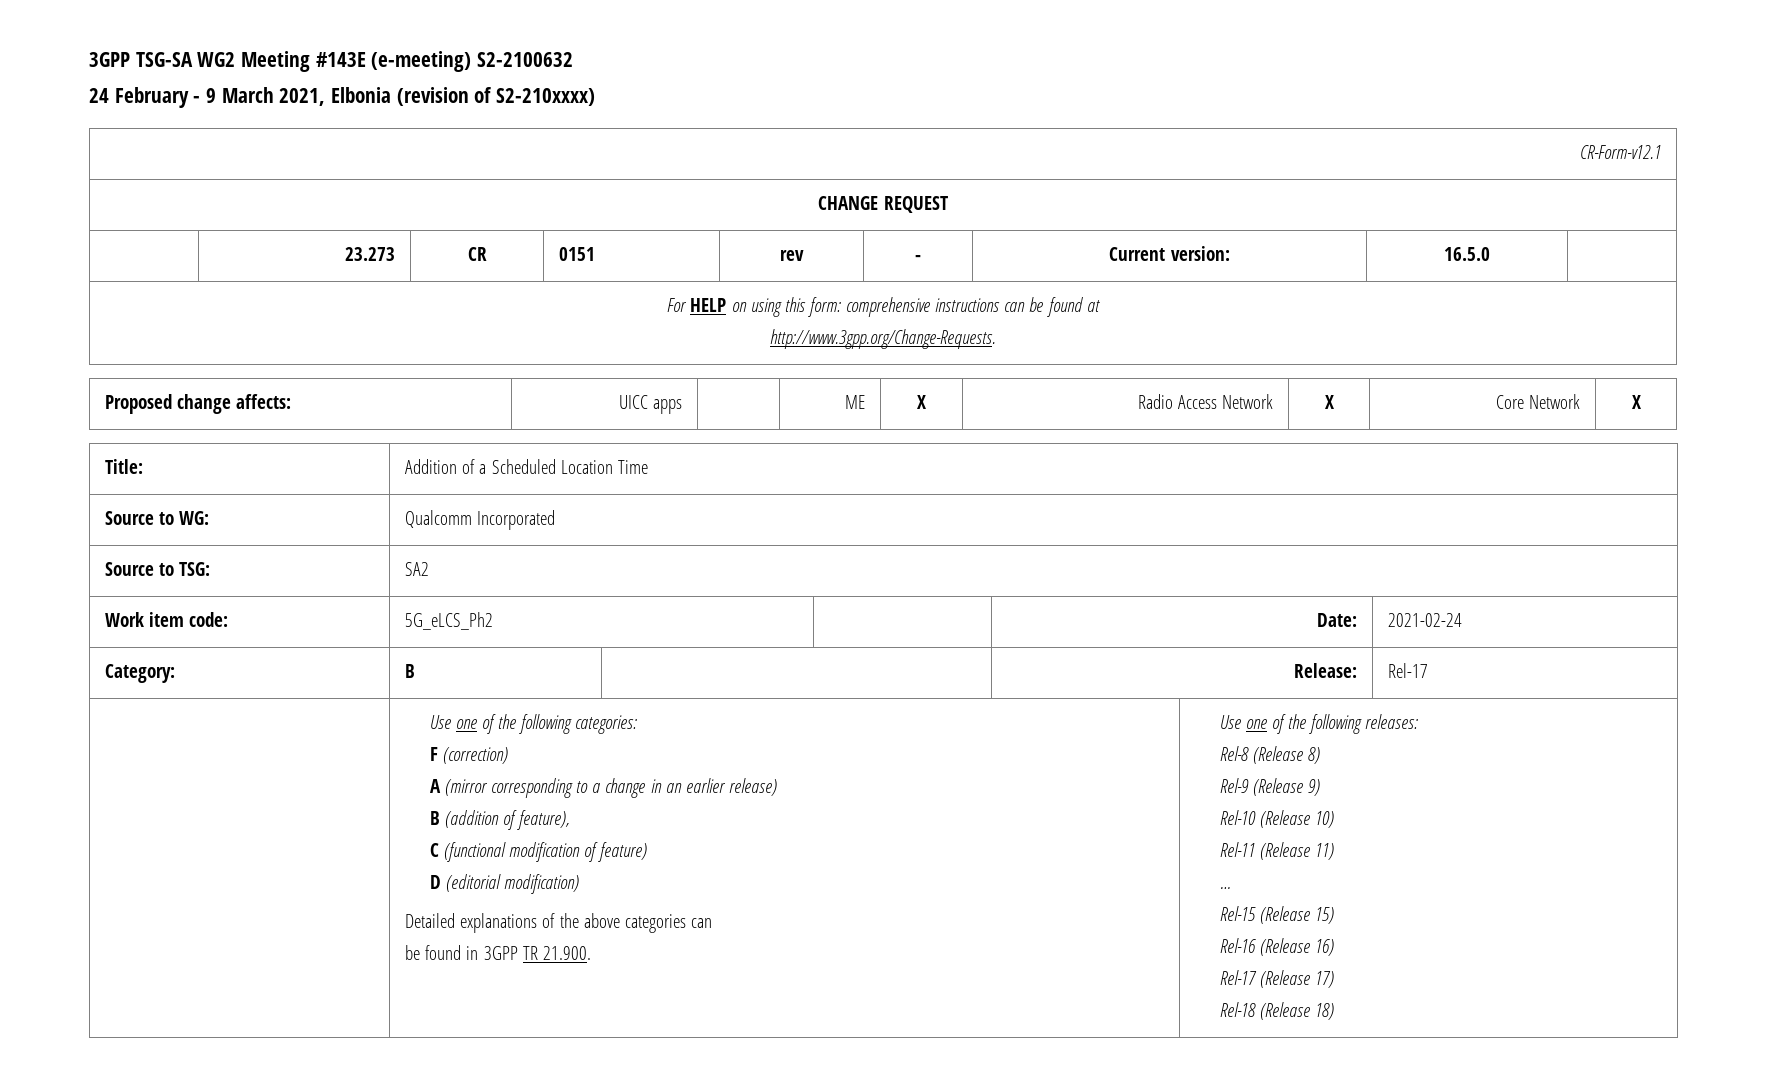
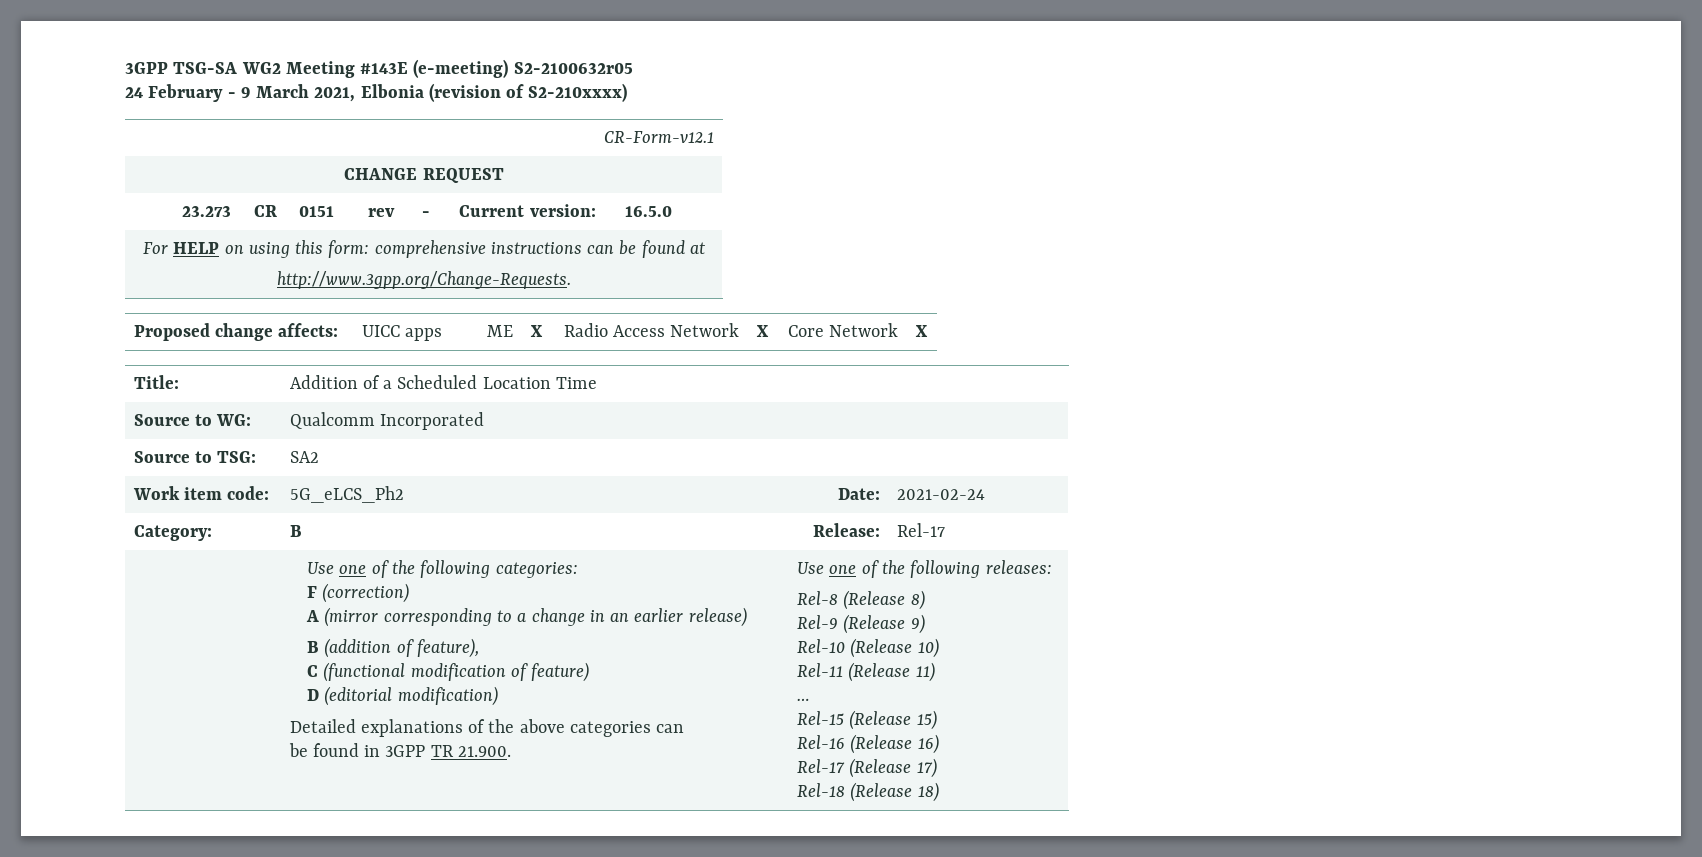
- 3GPP TSG-SA WG2 Meeting #143E (e-meeting) S2-2100632
+ 3GPP TSG-SA WG2 Meeting #143E (e-meeting) S2-2100632r05

